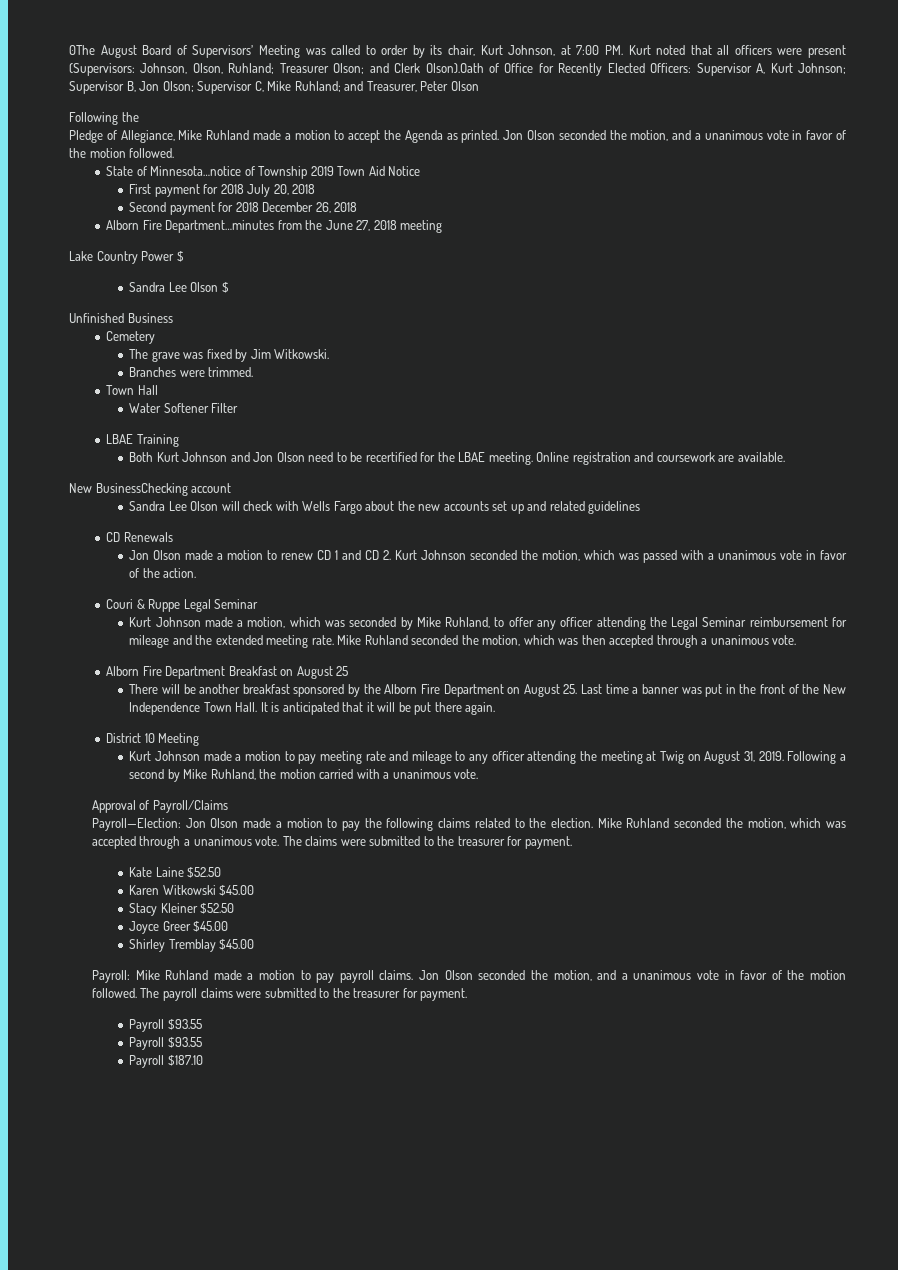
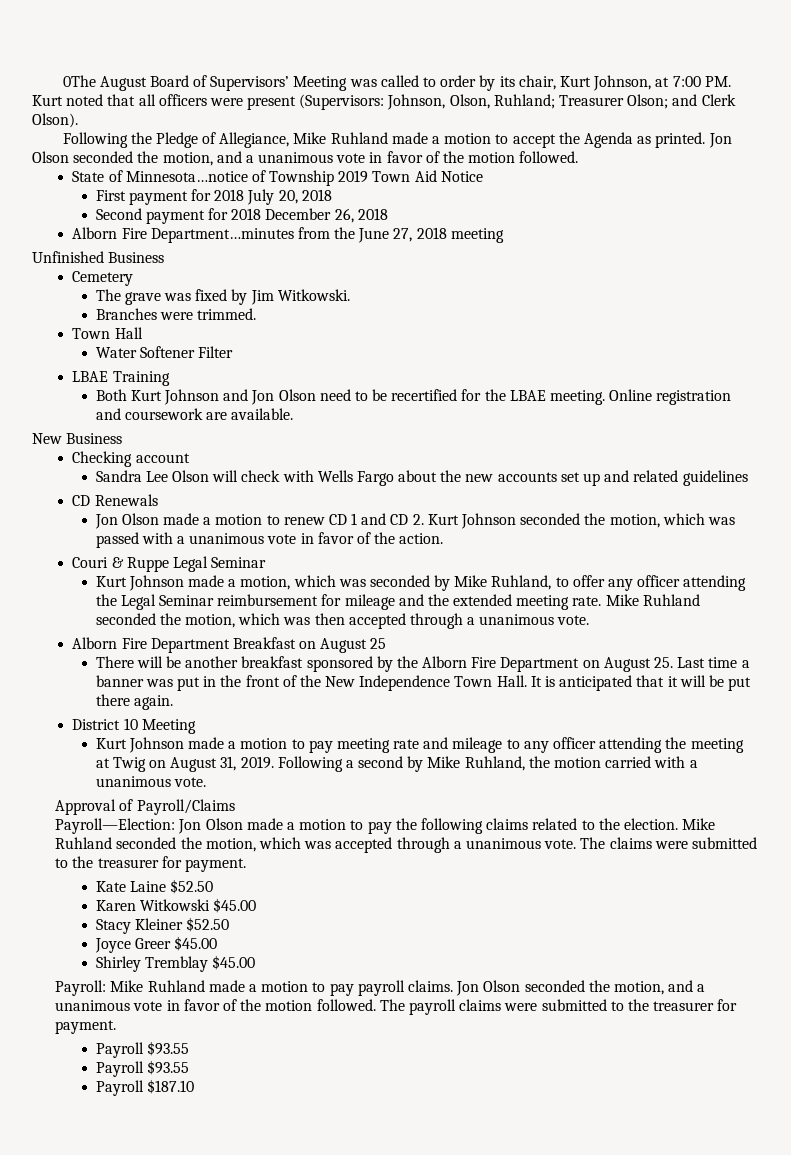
- 0The August Board of Supervisors’ Meeting was called to order by its chair, Kurt Johnson, at 7:00 PM. Kurt noted that all officers were present (Supervisors: Johnson, Olson, Ruhland; Treasurer Olson; and Clerk Olson).Oath of Office for Recently Elected Officers: Supervisor A, Kurt Johnson; Supervisor B, Jon Olson; Supervisor C, Mike Ruhland; and Treasurer, Peter Olson
+ 0The August Board of Supervisors’ Meeting was called to order by its chair, Kurt Johnson, at 7:00 PM. Kurt noted that all officers were present (Supervisors: Johnson, Olson, Ruhland; Treasurer Olson; and Clerk Olson).
- Following the
- Pledge of Allegiance, Mike Ruhland made a motion to accept the Agenda as printed.
+ Following the Pledge of Allegiance, Mike Ruhland made a motion to accept the Agenda as printed.
- Lake Country Power $
- Sandra Lee Olson $
- New BusinessChecking account
+ New Business
+ Checking account

